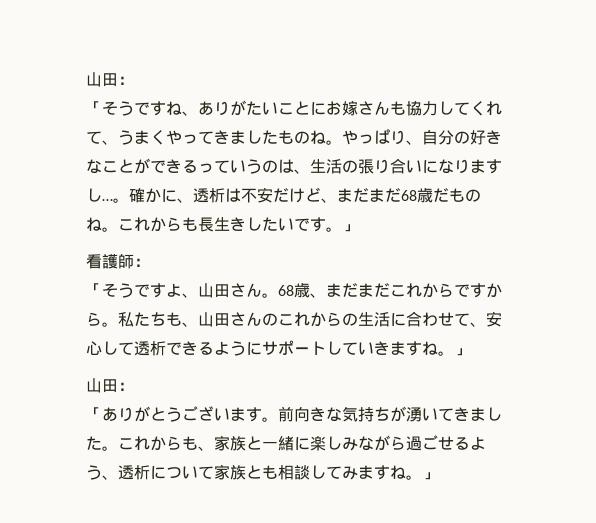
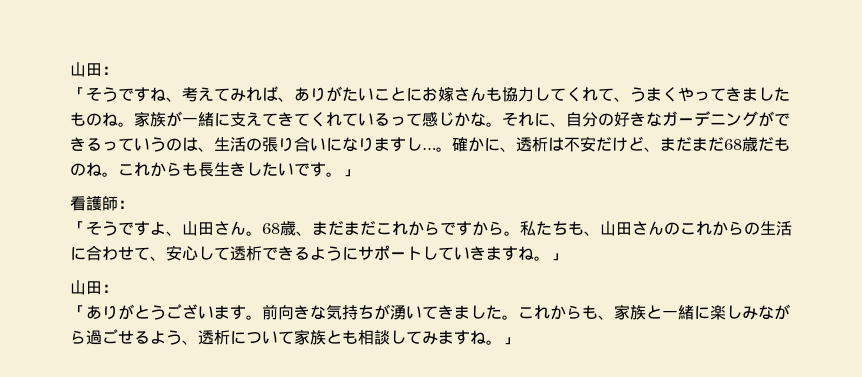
- 「そうですね、ありがたいことにお嫁さんも協力してくれて、うまくやってきましたものね。
+ 「そうですね、考えてみれば、ありがたいことにお嫁さんも協力してくれて、うまくやってきましたものね。
- やっぱり、自分の好きなことができるっていうのは、生活の張り合いになりますし…
+ 家族が一緒に支えてきてくれているって感じかな。それに、自分の好きなガーデニングができるっていうのは、生活の張り合いになりますし…

